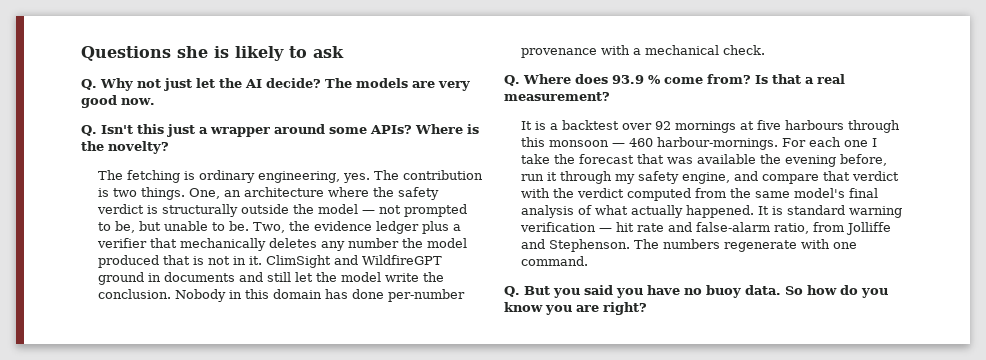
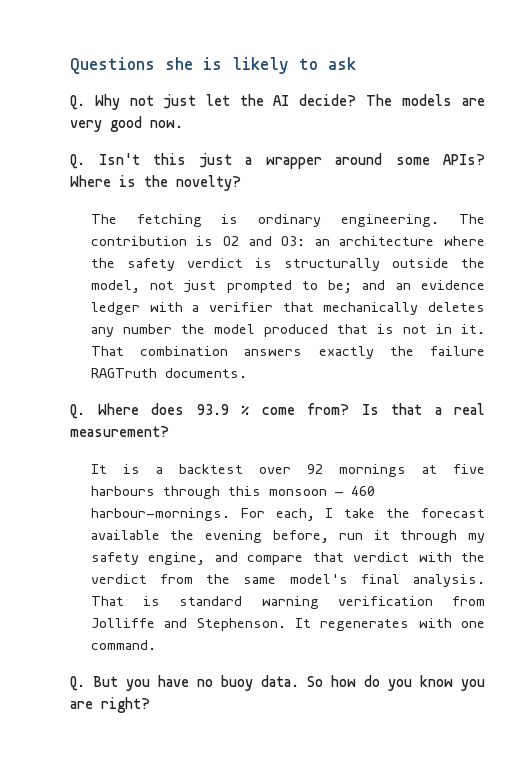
- The fetching is ordinary engineering, yes.
+ The fetching is ordinary engineering.
- The contribution is two things. One, an architecture where the safety verdict is structurally outside the model — not prompted to be, but unable to be. Two, the evidence ledger plus a verifier that mechanically deletes any number the model produced that is not in it.
+ The contribution is O2 and O3: an architecture where the safety verdict is structurally outside the model, not just prompted to be; and an evidence ledger with a verifier that mechanically deletes any number the model produced that is not in it.
- ClimSight and WildfireGPT ground in documents and still let the model write the conclusion. Nobody in this domain has done per-number provenance with a mechanical check.
+ That combination answers exactly the failure RAGTruth documents.
- For each one I take the forecast that was available the evening before, run it through my safety engine, and compare that verdict with the verdict computed from the same model's final analysis of what actually happened. It is standard warning verification — hit rate and false-alarm ratio, from Jolliffe and Stephenson.
+ For each, I take the forecast available the evening before, run it through my safety engine, and compare that verdict with the verdict from the same model's final analysis. That is standard warning verification from Jolliffe and Stephenson.
- The numbers regenerate with one command.
+ It regenerates with one command.
- Q. But you said you have no buoy data.
+ Q. But you have no buoy data.

